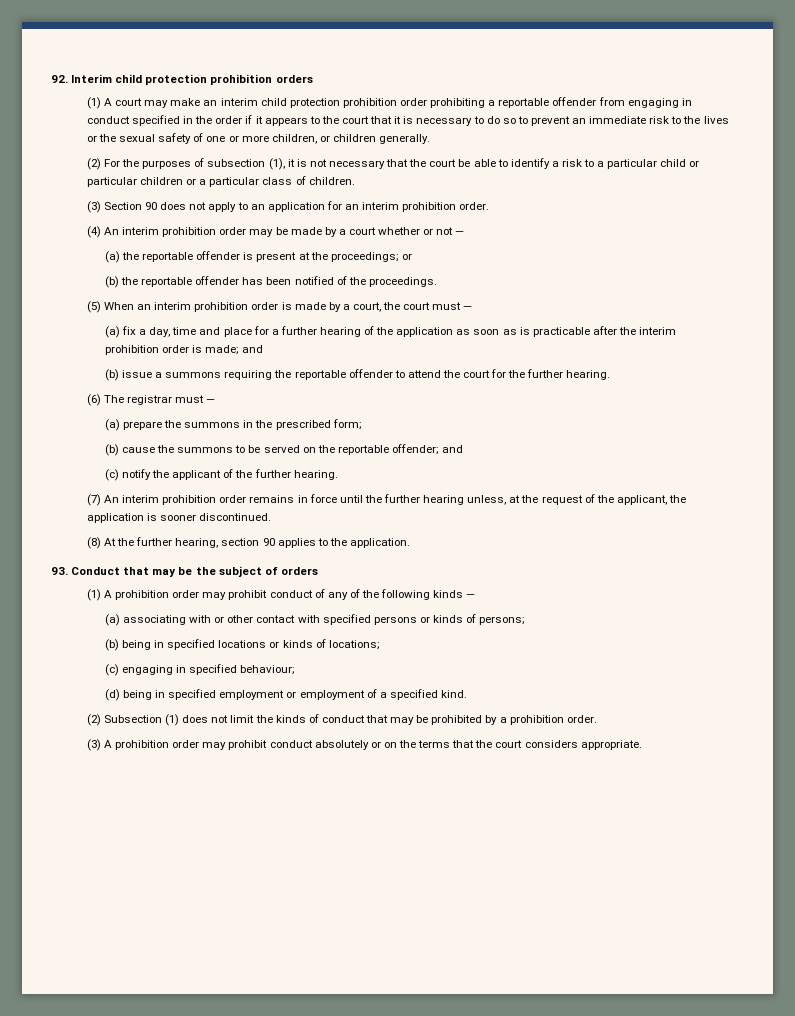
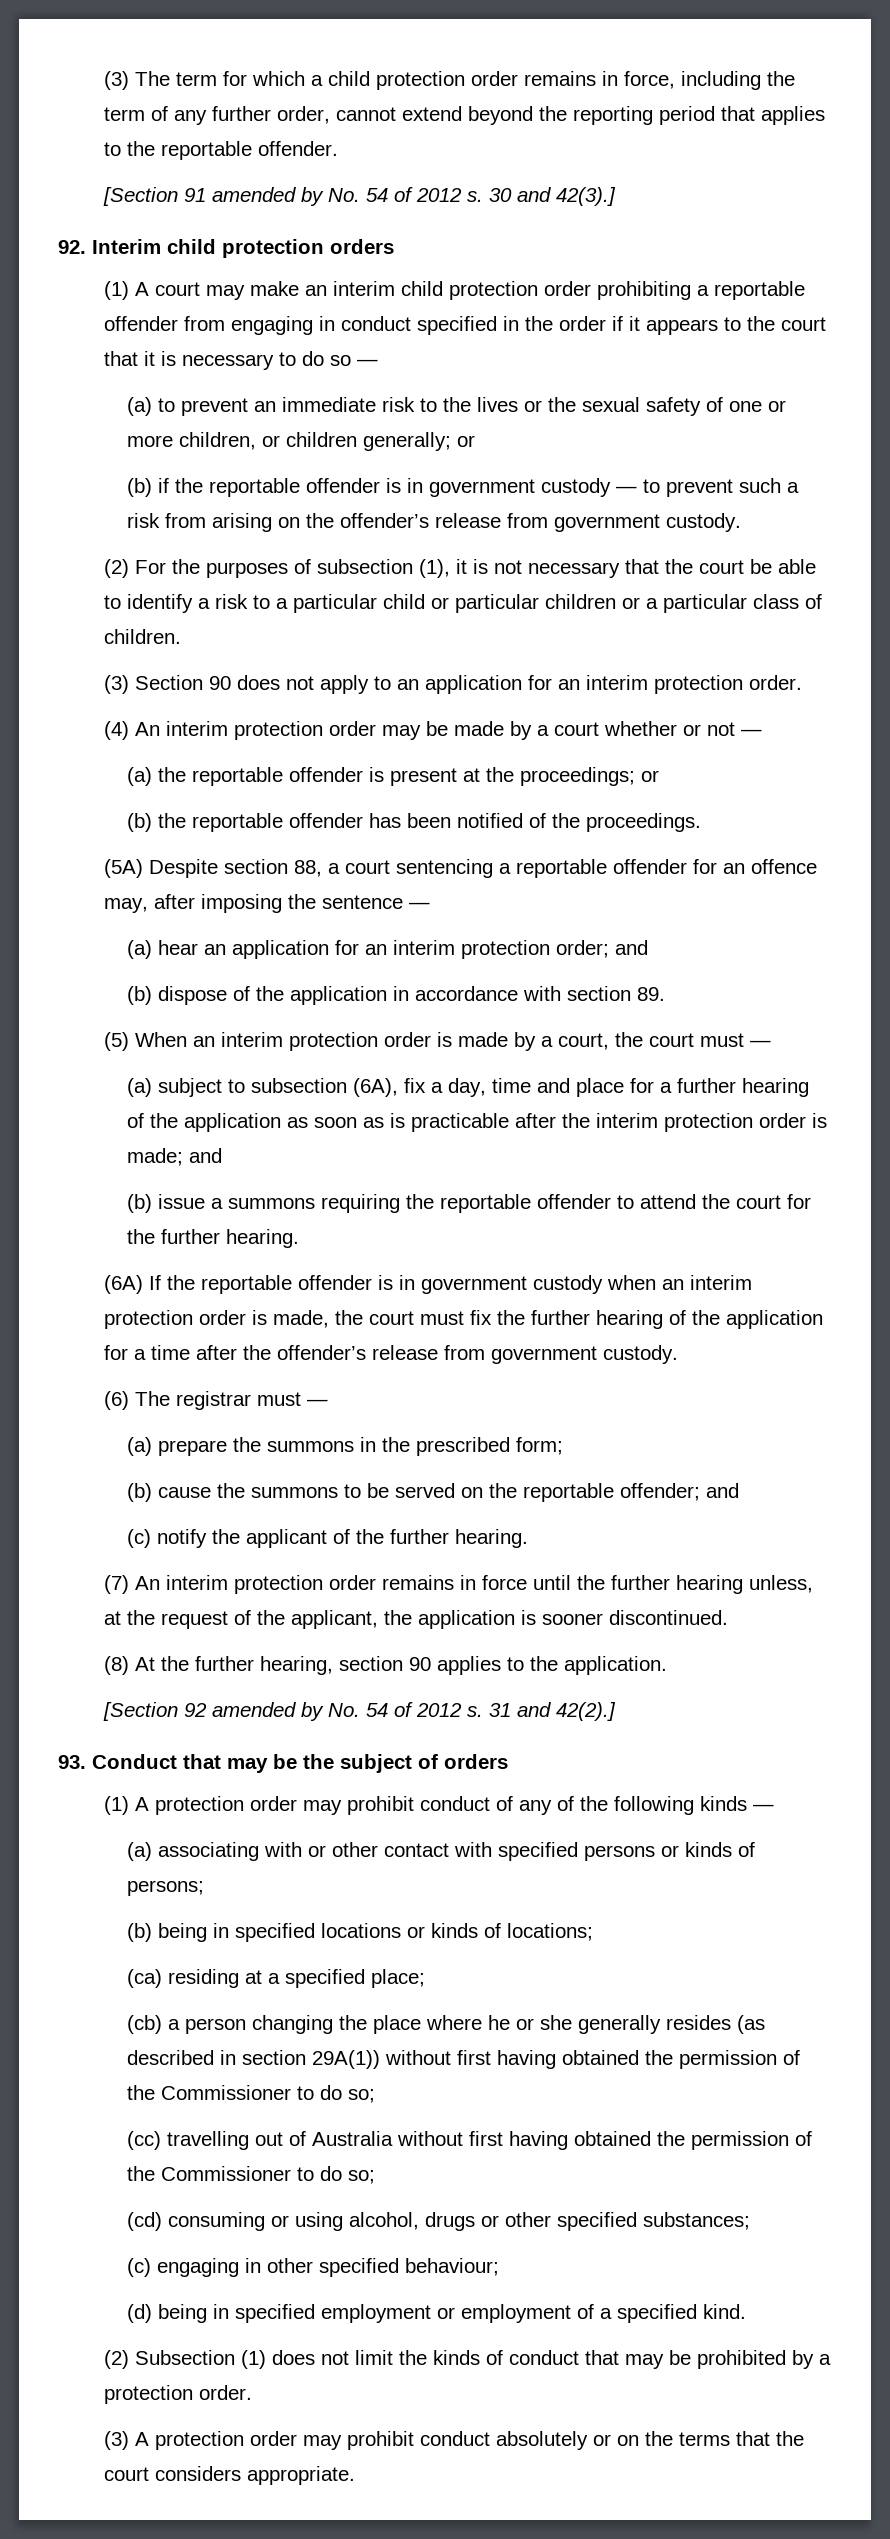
+ (3) The term for which a child protection order remains in force, including the term of any further order, cannot extend beyond the reporting period that applies to the reportable offender.
+ [Section 91 amended by No. 54 of 2012 s. 30 and 42(3).]
- 92. Interim child protection prohibition orders
+ 92. Interim child protection orders
- (1) A court may make an interim child protection prohibition order prohibiting a reportable offender from engaging in conduct specified in the order if it appears to the court that it is necessary to do so to prevent an immediate risk to the lives or the sexual safety of one or more children, or children generally.
+ (1) A court may make an interim child protection order prohibiting a reportable offender from engaging in conduct specified in the order if it appears to the court that it is necessary to do so —
+ (a) to prevent an immediate risk to the lives or the sexual safety of one or more children, or children generally; or
+ (b) if the reportable offender is in government custody — to prevent such a risk from arising on the offender’s release from government custody.
- (3) Section 90 does not apply to an application for an interim prohibition order.
+ (3) Section 90 does not apply to an application for an interim protection order.
- (4) An interim prohibition order may be made by a court whether or not —
+ (4) An interim protection order may be made by a court whether or not —
+ (5A) Despite section 88, a court sentencing a reportable offender for an offence may, after imposing the sentence —
+ (a) hear an application for an interim protection order; and
+ (b) dispose of the application in accordance with section 89.
- (5) When an interim prohibition order is made by a court, the court must —
+ (5) When an interim protection order is made by a court, the court must —
- (a) fix a day, time and place for a further hearing of the application as soon as is practicable after the interim prohibition order is made; and
+ (a) subject to subsection (6A), fix a day, time and place for a further hearing of the application as soon as is practicable after the interim protection order is made; and
+ (6A) If the reportable offender is in government custody when an interim protection order is made, the court must fix the further hearing of the application for a time after the offender’s release from government custody.
- (7) An interim prohibition order remains in force until the further hearing unless, at the request of the applicant, the application is sooner discontinued.
+ (7) An interim protection order remains in force until the further hearing unless, at the request of the applicant, the application is sooner discontinued.
+ [Section 92 amended by No. 54 of 2012 s. 31 and 42(2).]
- (1) A prohibition order may prohibit conduct of any of the following kinds —
+ (1) A protection order may prohibit conduct of any of the following kinds —
+ (ca) residing at a specified place;
+ (cb) a person changing the place where he or she generally resides (as described in section 29A(1)) without first having obtained the permission of the Commissioner to do so;
+ (cc) travelling out of Australia without first having obtained the permission of the Commissioner to do so;
+ (cd) consuming or using alcohol, drugs or other specified substances;
- (c) engaging in specified behaviour;
+ (c) engaging in other specified behaviour;
- (2) Subsection (1) does not limit the kinds of conduct that may be prohibited by a prohibition order.
+ (2) Subsection (1) does not limit the kinds of conduct that may be prohibited by a protection order.
- (3) A prohibition order may prohibit conduct absolutely or on the terms that the court considers appropriate.
+ (3) A protection order may prohibit conduct absolutely or on the terms that the court considers appropriate.

